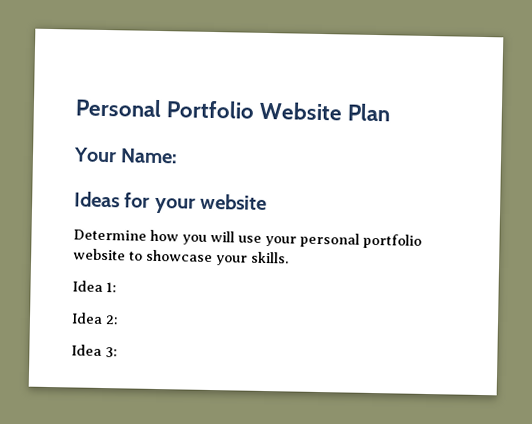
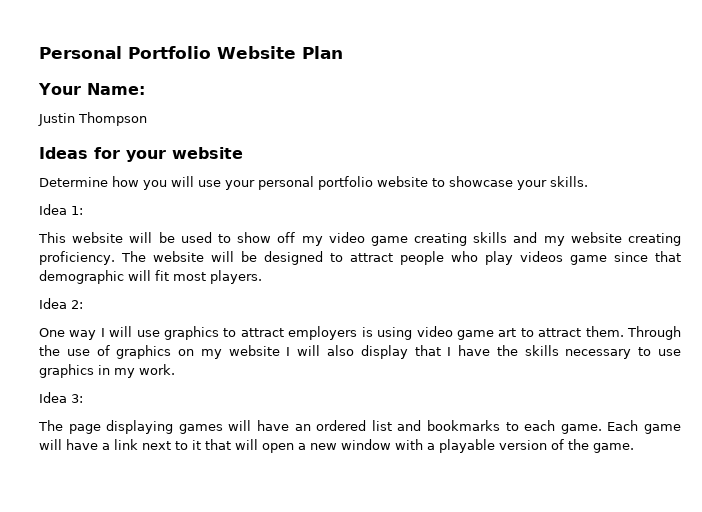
+ Justin Thompson
+ This website will be used to show off my video game creating skills and my website creating proficiency. The website will be designed to attract people who play videos game since that demographic will fit most players.
  Idea 2:
+ One way I will use graphics to attract employers is using video game art to attract them. Through the use of graphics on my website I will also display that I have the skills necessary to use graphics in my work.
  Idea 3:
+ The page displaying games will have an ordered list and bookmarks to each game. Each game will have a link next to it that will open a new window with a playable version of the game.

